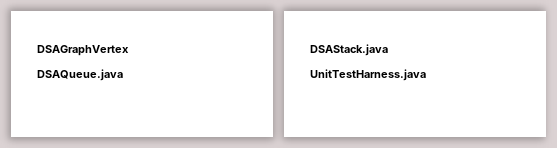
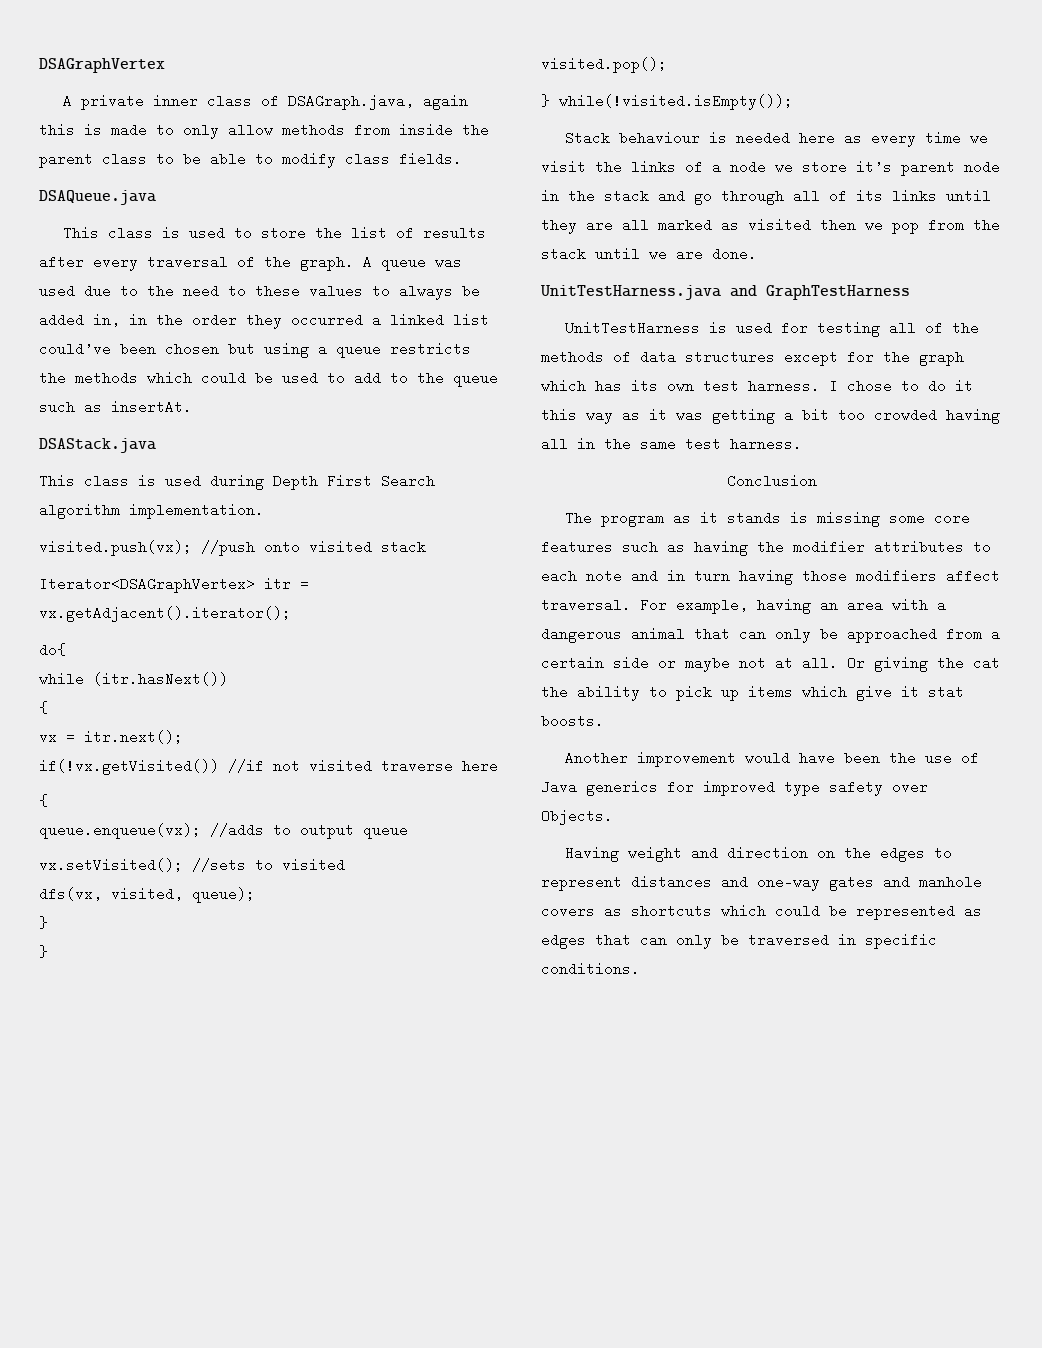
+ A private inner class of DSAGraph.java, again this is made to only allow methods from inside the parent class to be able to modify class fields.
  DSAQueue.java
+ This class is used to store the list of results after every traversal of the graph. A queue was used due to the need to these values to always be added in, in the order they occurred a linked list could’ve been chosen but using a queue restricts the methods which could be used to add to the queue such as insertAt.
  DSAStack.java
- UnitTestHarness.java
+ This class is used during Depth First Search algorithm implementation.
+ visited.push(vx); //push onto visited stack
+ Iterator<DSAGraphVertex> itr = vx.getAdjacent().iterator();
+ do{
+ while (itr.hasNext())
+ {
+ vx = itr.next();
+ if(!vx.getVisited()) //if not visited traverse here
+ {
+ queue.enqueue(vx); //adds to output queue
+ vx.setVisited(); //sets to visited
+ dfs(vx, visited, queue);
+ }
+ }
+ visited.pop();
+ } while(!visited.isEmpty());
+ Stack behaviour is needed here as every time we visit the links of a node we store it’s parent node in the stack and go through all of its links until they are all marked as visited then we pop from the stack until we are done.
+ UnitTestHarness.java and GraphTestHarness
+ UnitTestHarness is used for testing all of the methods of data structures except for the graph which has its own test harness. I chose to do it this way as it was getting a bit too crowded having all in the same test harness.
+ Conclusion
+ The program as it stands is missing some core features such as having the modifier attributes to each note and in turn having those modifiers affect traversal. For example, having an area with a dangerous animal that can only be approached from a certain side or maybe not at all. Or giving the cat the ability to pick up items which give it stat boosts.
+ Another improvement would have been the use of Java generics for improved type safety over Objects.
+ Having weight and direction on the edges to represent distances and one-way gates and manhole covers as shortcuts which could be represented as edges that can only be traversed in specific conditions.

